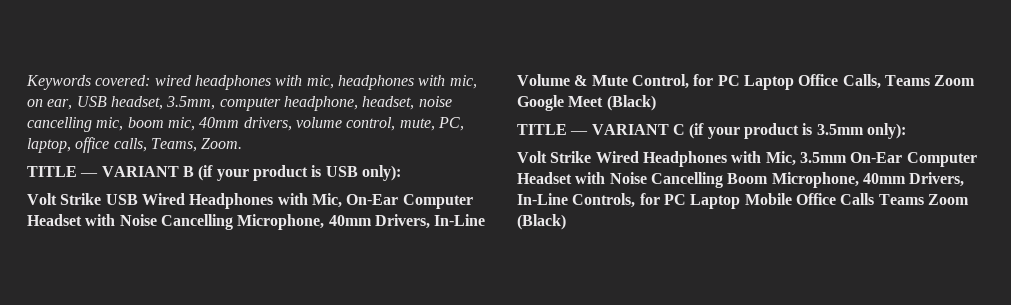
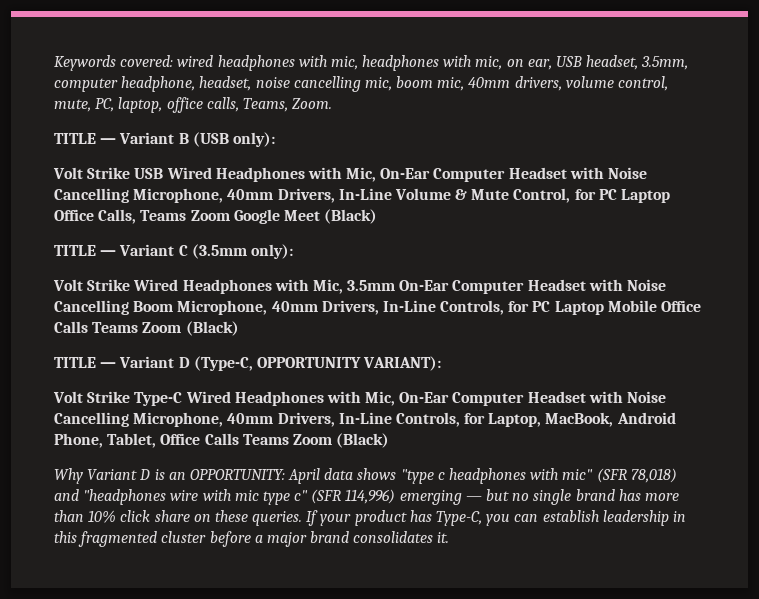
- TITLE — VARIANT B (if your product is USB only):
+ TITLE — Variant B (USB only):
- TITLE — VARIANT C (if your product is 3.5mm only):
+ TITLE — Variant C (3.5mm only):
+ TITLE — Variant D (Type-C, OPPORTUNITY VARIANT):
+ Volt Strike Type-C Wired Headphones with Mic, On-Ear Computer Headset with Noise Cancelling Microphone, 40mm Drivers, In-Line Controls, for Laptop, MacBook, Android Phone, Tablet, Office Calls Teams Zoom (Black)
+ Why Variant D is an OPPORTUNITY: April data shows "type c headphones with mic" (SFR 78,018) and "headphones wire with mic type c" (SFR 114,996) emerging — but no single brand has more than 10% click share on these queries. If your product has Type-C, you can establish leadership in this fragmented cluster before a major brand consolidates it.

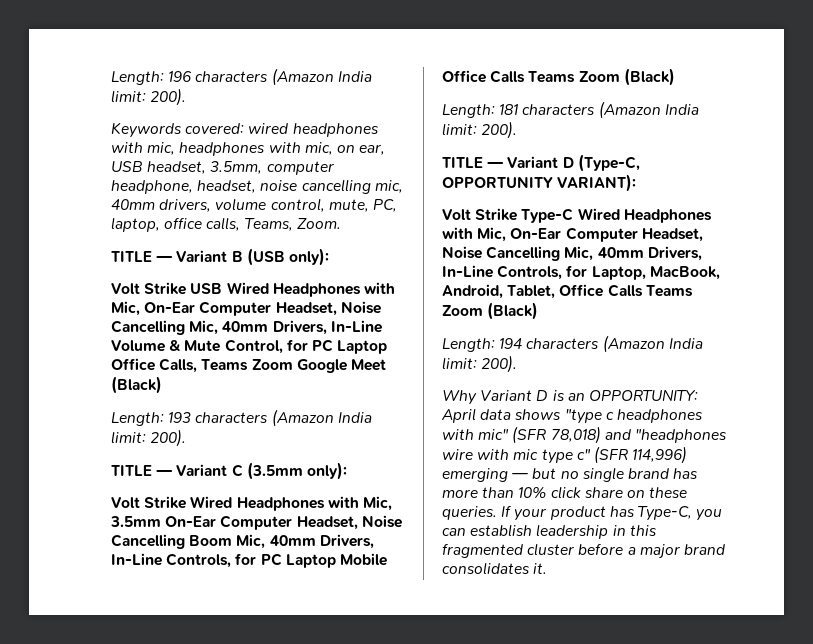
+ Length: 196 characters (Amazon India limit: 200).
- Keywords covered: wired headphones with mic, headphones with mic, on ear, USB headset, 3.5mm, computer headphone, headset, noise cancelling mic, boom mic, 40mm drivers, volume control, mute, PC, laptop, office calls, Teams, Zoom.
+ Keywords covered: wired headphones with mic, headphones with mic, on ear, USB headset, 3.5mm, computer headphone, headset, noise cancelling mic, 40mm drivers, volume control, mute, PC, laptop, office calls, Teams, Zoom.
- Volt Strike USB Wired Headphones with Mic, On-Ear Computer Headset with Noise Cancelling Microphone, 40mm Drivers, In-Line Volume & Mute Control, for PC Laptop Office Calls, Teams Zoom Google Meet (Black)
+ Volt Strike USB Wired Headphones with Mic, On-Ear Computer Headset, Noise Cancelling Mic, 40mm Drivers, In-Line Volume & Mute Control, for PC Laptop Office Calls, Teams Zoom Google Meet (Black)
+ Length: 193 characters (Amazon India limit: 200).
- Volt Strike Wired Headphones with Mic, 3.5mm On-Ear Computer Headset with Noise Cancelling Boom Microphone, 40mm Drivers, In-Line Controls, for PC Laptop Mobile Office Calls Teams Zoom (Black)
+ Volt Strike Wired Headphones with Mic, 3.5mm On-Ear Computer Headset, Noise Cancelling Boom Mic, 40mm Drivers, In-Line Controls, for PC Laptop Mobile Office Calls Teams Zoom (Black)
+ Length: 181 characters (Amazon India limit: 200).
- Volt Strike Type-C Wired Headphones with Mic, On-Ear Computer Headset with Noise Cancelling Microphone, 40mm Drivers, In-Line Controls, for Laptop, MacBook, Android Phone, Tablet, Office Calls Teams Zoom (Black)
+ Volt Strike Type-C Wired Headphones with Mic, On-Ear Computer Headset, Noise Cancelling Mic, 40mm Drivers, In-Line Controls, for Laptop, MacBook, Android, Tablet, Office Calls Teams Zoom (Black)
+ Length: 194 characters (Amazon India limit: 200).

